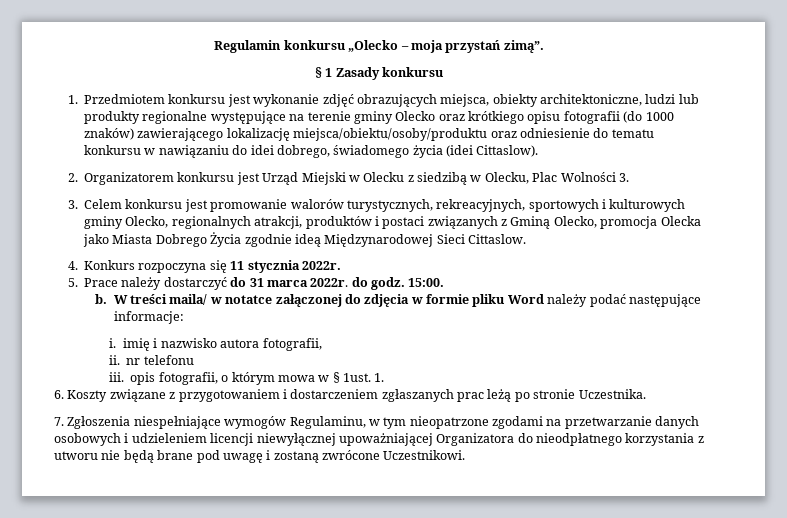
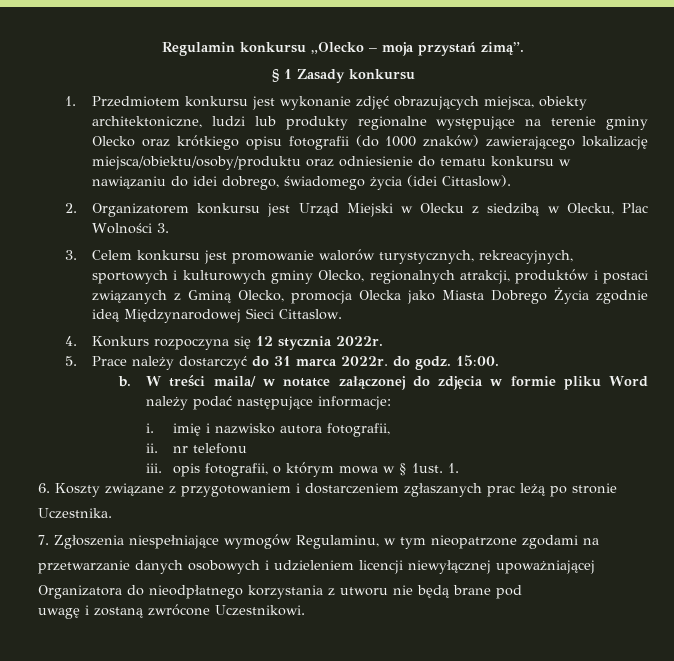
- 4. Konkurs rozpoczyna się 11 stycznia 2022r.
+ 4. Konkurs rozpoczyna się 12 stycznia 2022r.
- 6. Koszty związane z przygotowaniem i dostarczeniem zgłaszanych prac leżą po stronie Uczestnika.
+ 6. Koszty związane z przygotowaniem i dostarczeniem zgłaszanych prac leżą po stronie
+ Uczestnika.
- 7. Zgłoszenia niespełniające wymogów Regulaminu, w tym nieopatrzone zgodami na przetwarzanie danych osobowych i udzieleniem licencji niewyłącznej upoważniającej Organizatora do nieodpłatnego korzystania z utworu nie będą brane pod uwagę i zostaną zwrócone Uczestnikowi.
+ 7. Zgłoszenia niespełniające wymogów Regulaminu, w tym nieopatrzone zgodami na
+ przetwarzanie danych osobowych i udzieleniem licencji niewyłącznej upoważniającej
+ Organizatora do nieodpłatnego korzystania z utworu nie będą brane pod
+ uwagę i zostaną zwrócone Uczestnikowi.

